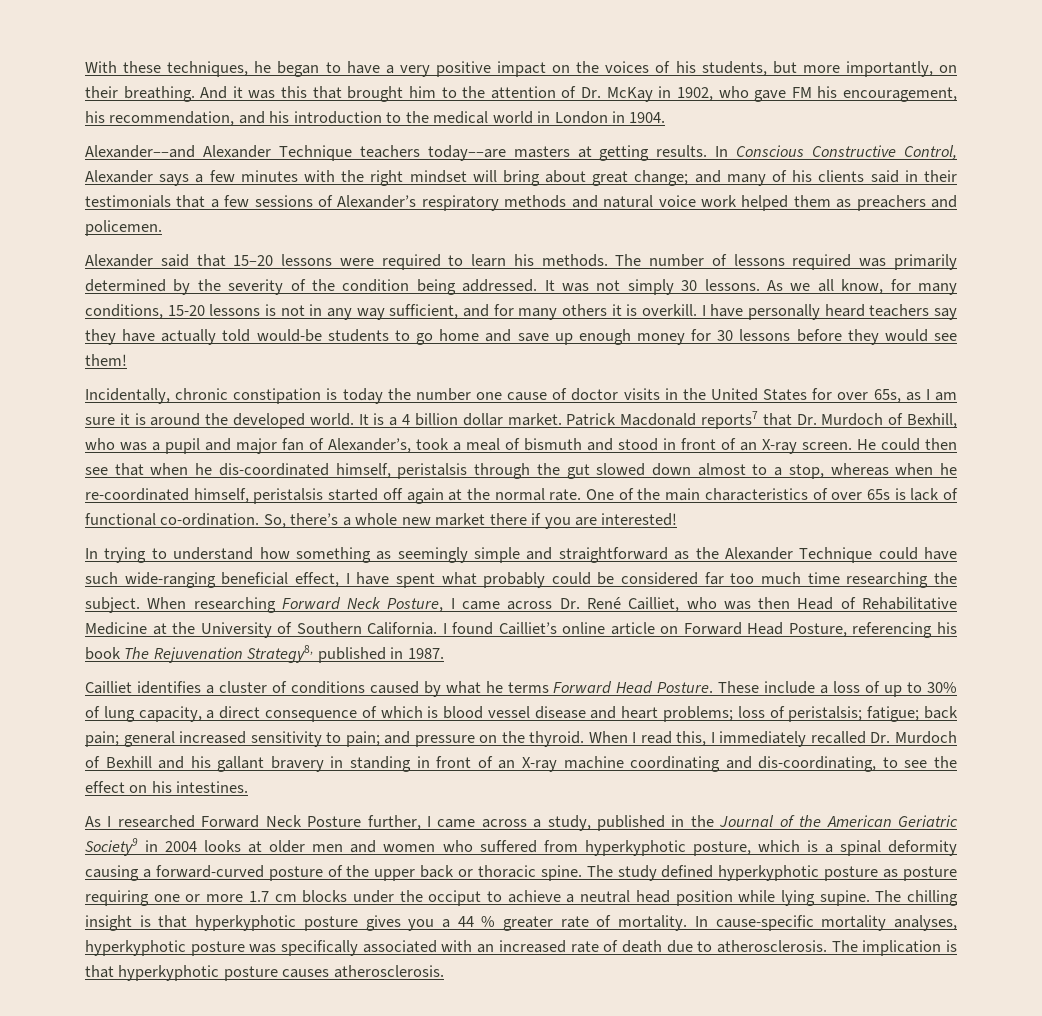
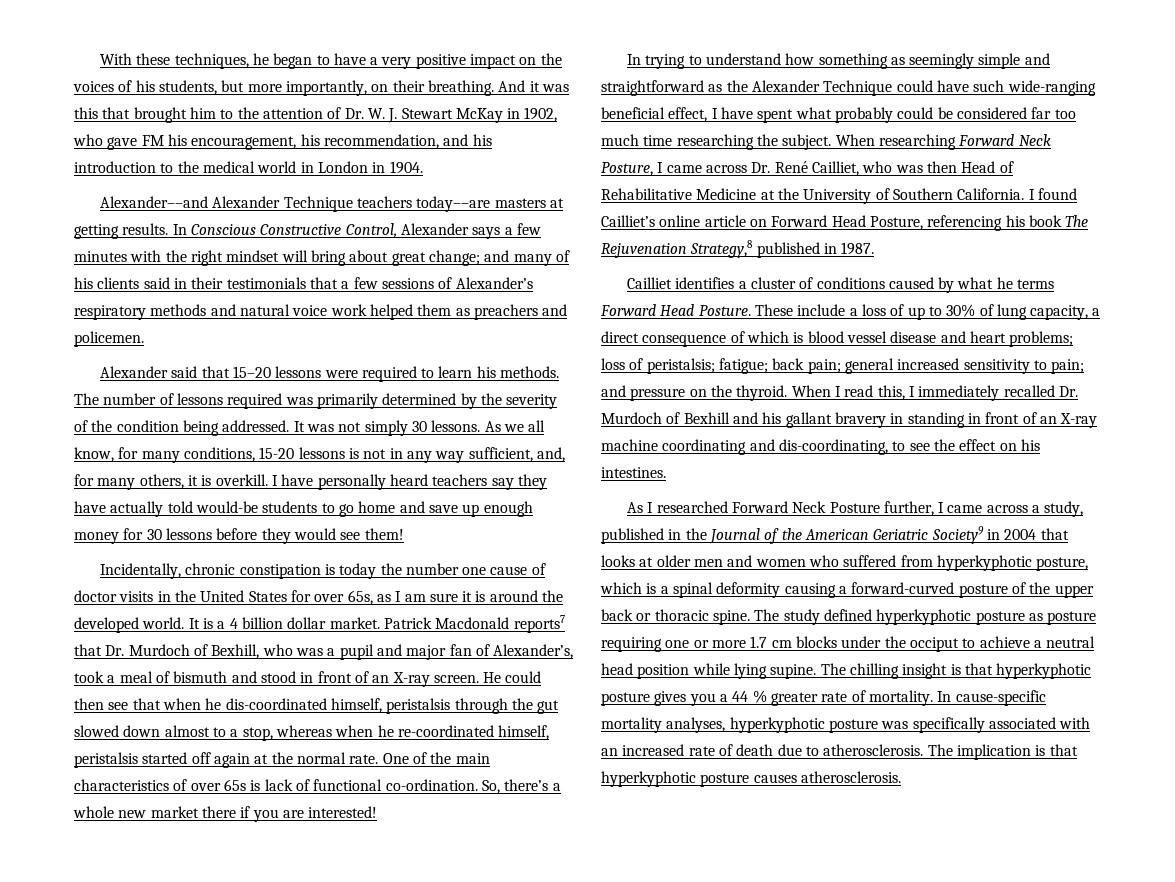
- And it was this that brought him to the attention of Dr. McKay in 1902, who gave FM his encouragement, his recommendation, and his introduction to the medical world in London in 1904.
+ And it was this that brought him to the attention of Dr. W. J. Stewart McKay in 1902, who gave FM his encouragement, his recommendation, and his introduction to the medical world in London in 1904.
- As we all know, for many conditions, 15-20 lessons is not in any way sufficient, and for many others it is overkill.
+ As we all know, for many conditions, 15-20 lessons is not in any way sufficient, and, for many others, it is overkill.
- I found Cailliet’s online article on Forward Head Posture, referencing his book The Rejuvenation Strategy8, published in 1987.
+ I found Cailliet’s online article on Forward Head Posture, referencing his book The Rejuvenation Strategy,8 published in 1987.
- As I researched Forward Neck Posture further, I came across a study, published in the Journal of the American Geriatric Society9 in 2004 looks at older men and women who suffered from hyperkyphotic posture, which is a spinal deformity causing a forward-curved posture of the upper back or thoracic spine.
+ As I researched Forward Neck Posture further, I came across a study, published in the Journal of the American Geriatric Society9 in 2004 that looks at older men and women who suffered from hyperkyphotic posture, which is a spinal deformity causing a forward-curved posture of the upper back or thoracic spine.

